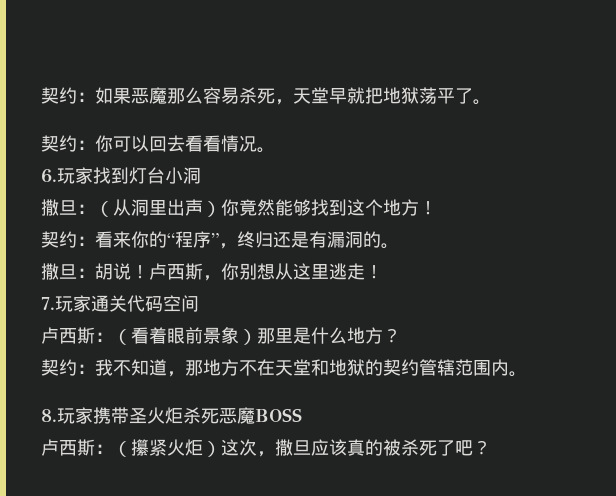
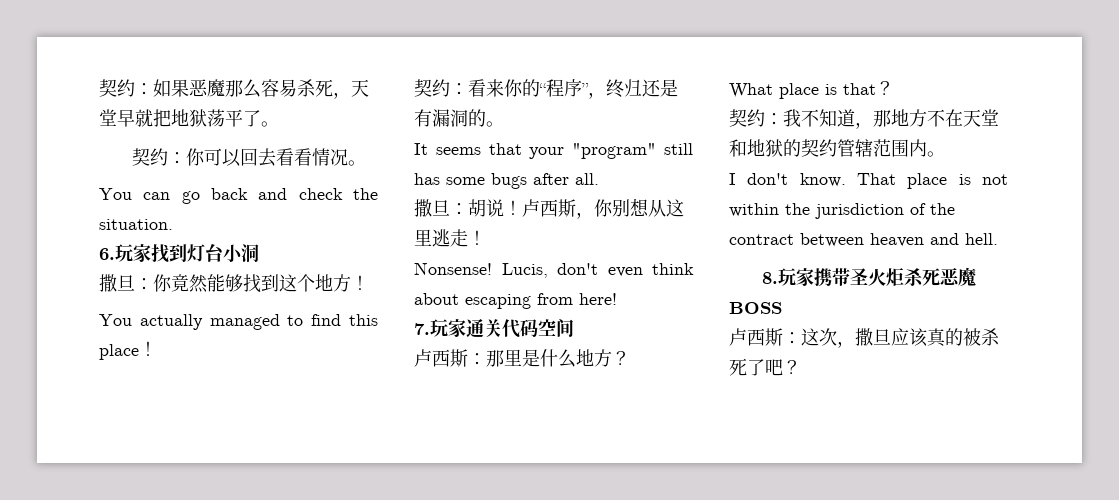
+ You can go back and check the situation.
- 撒旦：（从洞里出声）你竟然能够找到这个地方！
+ 撒旦：你竟然能够找到这个地方！
+ You actually managed to find this place！
+ It seems that your "program" still has some bugs after all.
+ Nonsense! Lucis, don't even think about escaping from here!
- 卢西斯：（看着眼前景象）那里是什么地方？
+ 卢西斯：那里是什么地方？
+ What place is that？
+ I don't know. That place is not within the jurisdiction of the contract between heaven and hell.
- 卢西斯：（攥紧火炬）这次，撒旦应该真的被杀死了吧？
+ 卢西斯：这次，撒旦应该真的被杀死了吧？

